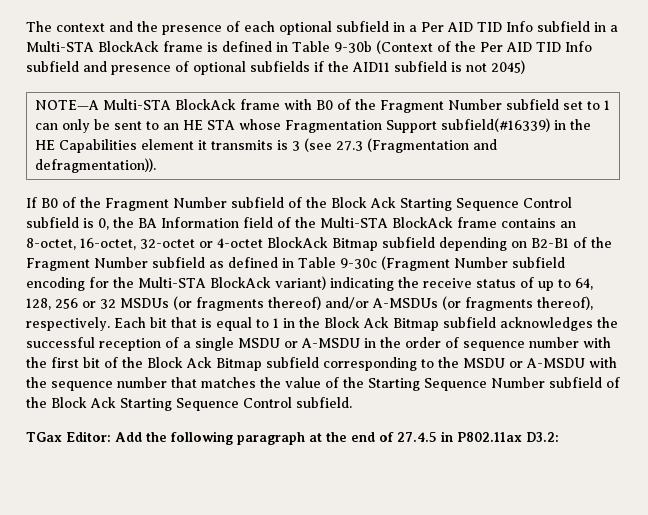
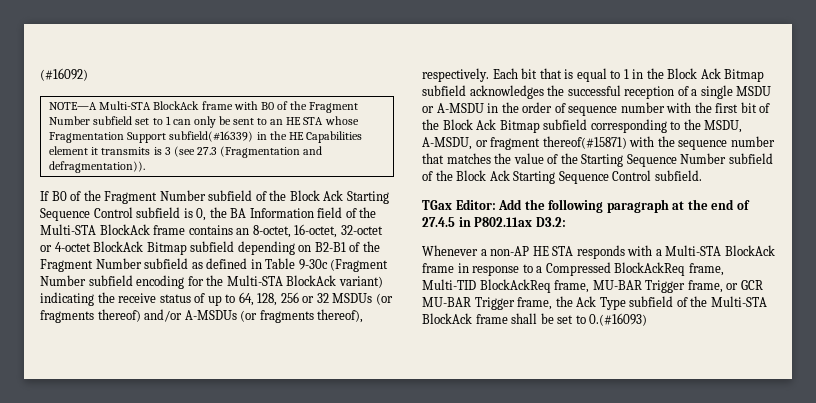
- The context and the presence of each optional subfield in a Per AID TID Info subfield in a Multi-STA BlockAck frame is defined in Table 9-30b (Context of the Per AID TID Info subfield and presence of optional subfields if the AID11 subfield is not 2045)
+ (#16092)
- Each bit that is equal to 1 in the Block Ack Bitmap subfield acknowledges the successful reception of a single MSDU or A-MSDU in the order of sequence number with the first bit of the Block Ack Bitmap subfield corresponding to the MSDU or A-MSDU with the sequence number that matches the value of the Starting Sequence Number subfield of the Block Ack Starting Sequence Control subfield.
+ Each bit that is equal to 1 in the Block Ack Bitmap subfield acknowledges the successful reception of a single MSDU or A-MSDU in the order of sequence number with the first bit of the Block Ack Bitmap subfield corresponding to the MSDU, A-MSDU, or fragment thereof(#15871) with the sequence number that matches the value of the Starting Sequence Number subfield of the Block Ack Starting Sequence Control subfield.
+ Whenever a non-AP HE STA responds with a Multi-STA BlockAck frame in response to a Compressed BlockAckReq frame, Multi-TID BlockAckReq frame, MU-BAR Trigger frame, or GCR MU-BAR Trigger frame, the Ack Type subfield of the Multi-STA BlockAck frame shall be set to 0.(#16093)

